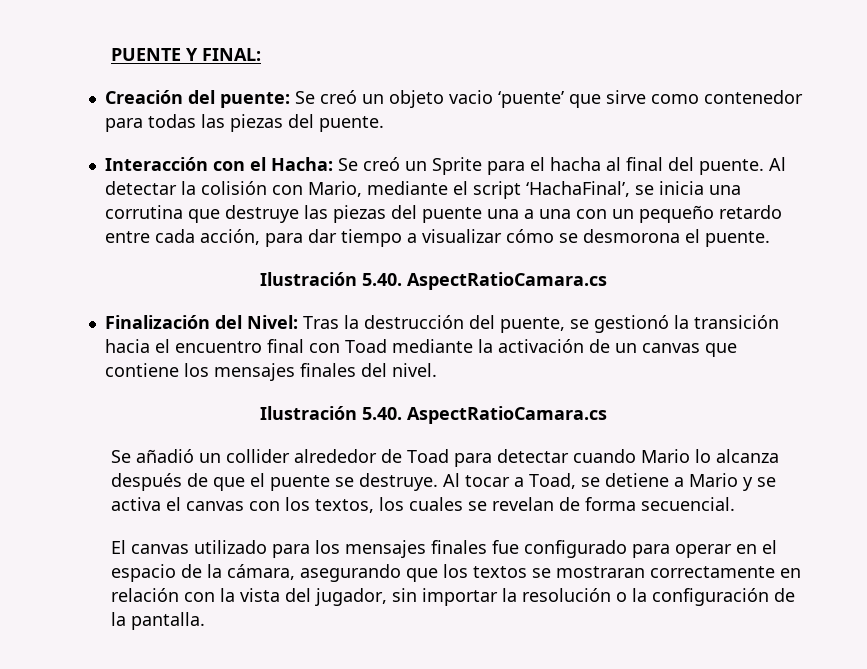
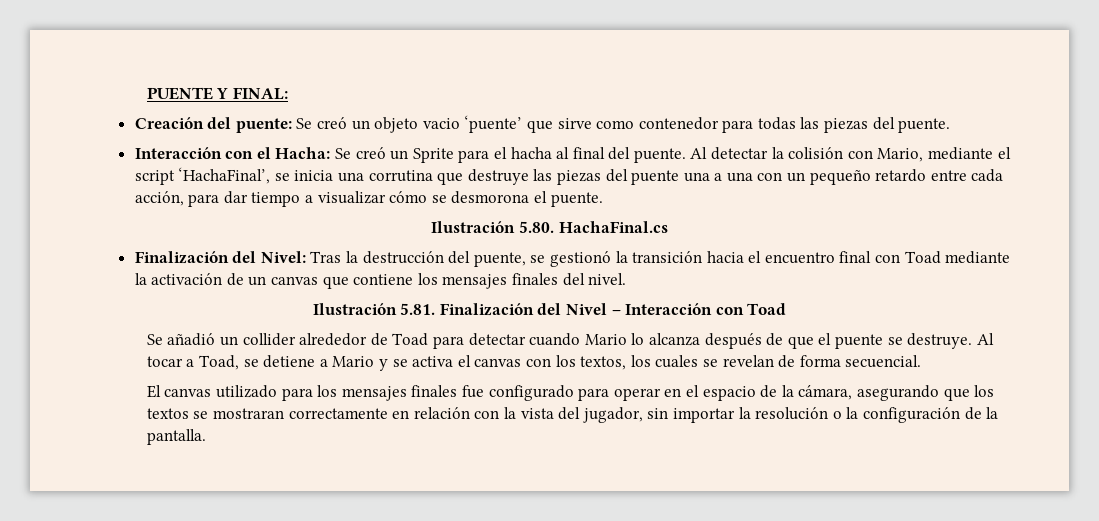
  Al detectar la colisión con Mario, mediante el script ‘HachaFinal’, se inicia una corrutina que destruye las piezas del puente una a una con un pequeño retardo entre cada acción, para dar tiempo a visualizar cómo se desmorona el puente.
- Ilustración 5.40. AspectRatioCamara.cs
+ Ilustración 5.80. HachaFinal.cs
  Finalización del Nivel: Tras la destrucción del puente, se gestionó la transición hacia el encuentro final con Toad mediante la activación de un canvas que contiene los mensajes finales del nivel.
- Ilustración 5.40. AspectRatioCamara.cs
+ Ilustración 5.81. Finalización del Nivel – Interacción con Toad

